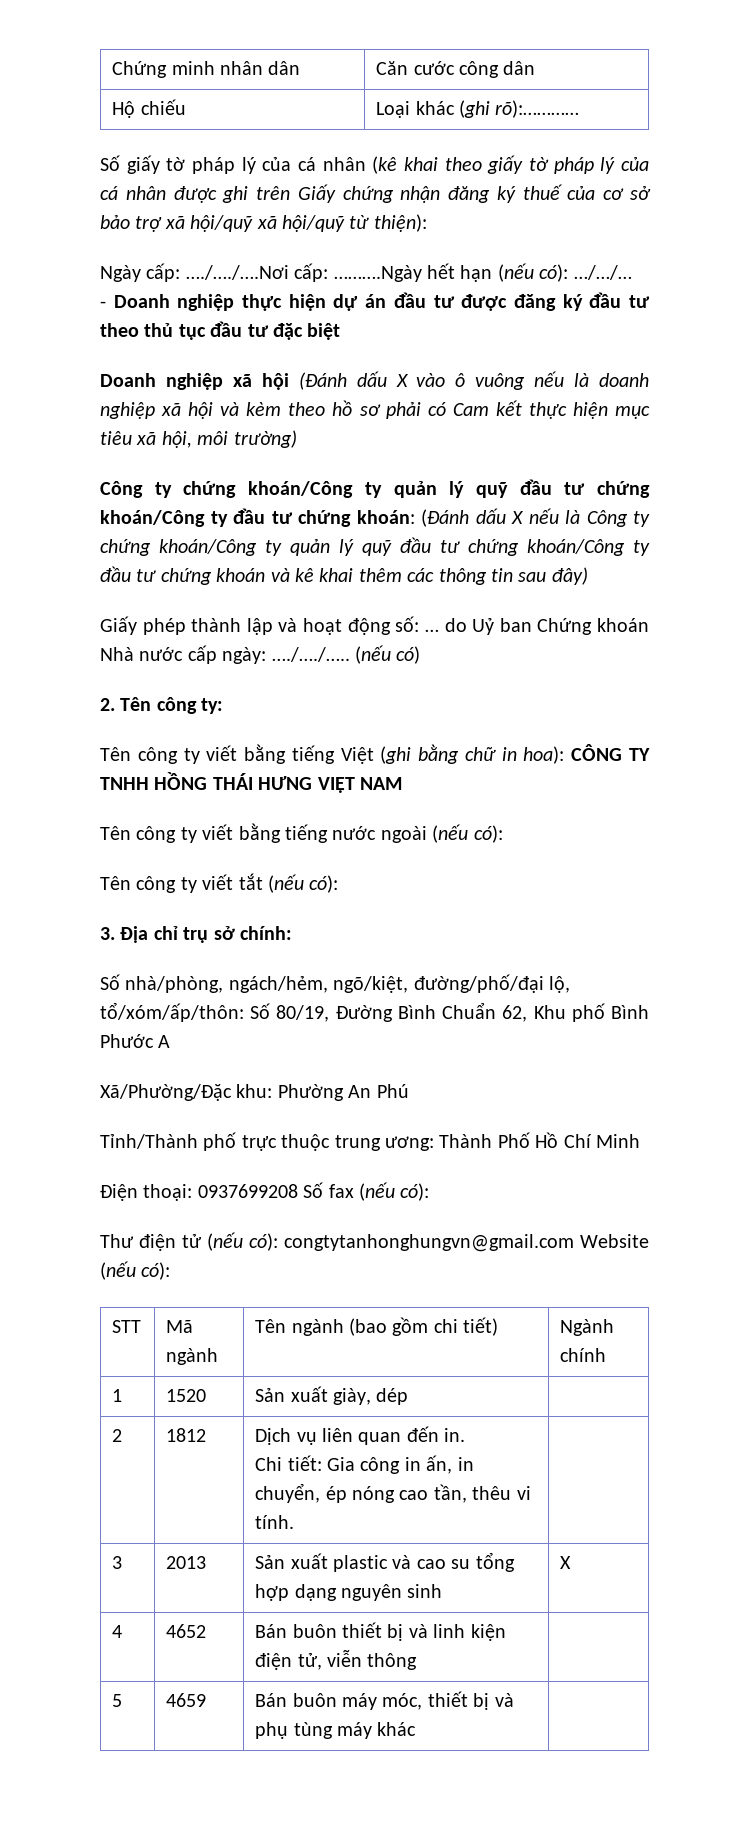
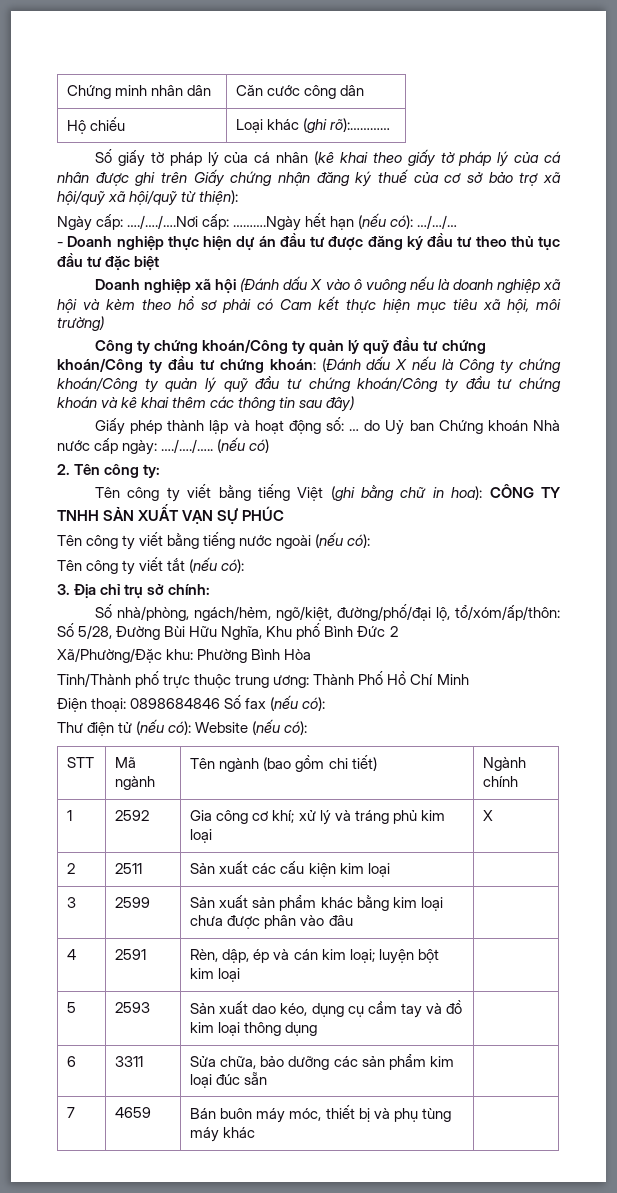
- Tên công ty viết bằng tiếng Việt (ghi bằng chữ in hoa): CÔNG TY TNHH HỒNG THÁI HƯNG VIỆT NAM
+ Tên công ty viết bằng tiếng Việt (ghi bằng chữ in hoa): CÔNG TY TNHH SẢN XUẤT VẠN SỰ PHÚC
- Số nhà/phòng, ngách/hẻm, ngõ/kiệt, đường/phố/đại lộ, tổ/xóm/ấp/thôn: Số 80/19, Đường Bình Chuẩn 62, Khu phố Bình Phước A
+ Số nhà/phòng, ngách/hẻm, ngõ/kiệt, đường/phố/đại lộ, tổ/xóm/ấp/thôn: Số 5/28, Đường Bùi Hữu Nghĩa, Khu phố Bình Đức 2
- Xã/Phường/Đặc khu: Phường An Phú
+ Xã/Phường/Đặc khu: Phường Bình Hòa
- Điện thoại: 0937699208 Số fax (nếu có):
+ Điện thoại: 0898684846 Số fax (nếu có):
- Thư điện tử (nếu có): congtytanhonghungvn@gmail.com Website (nếu có):
+ Thư điện tử (nếu có): Website (nếu có):
- 1 | 1520 | Sản xuất giày, dép |
- 2 | 1812 | Dịch vụ liên quan đến in.
- Chi tiết: Gia công in ấn, in chuyển, ép nóng cao tần, thêu vi tính. |
+ 1 | 2592 | Gia công cơ khí; xử lý và tráng phủ kim loại | X
+ 2 | 2511 | Sản xuất các cấu kiện kim loại |
- 3 | 2013 | Sản xuất plastic và cao su tổng hợp dạng nguyên sinh | X
- 4 | 4652 | Bán buôn thiết bị và linh kiện điện tử, viễn thông |
- 5 | 4659 | Bán buôn máy móc, thiết bị và phụ tùng máy khác |
+ 3 | 2599 | Sản xuất sản phẩm khác bằng kim loại chưa được phân vào đâu |
+ 4 | 2591 | Rèn, dập, ép và cán kim loại; luyện bột kim loại |
+ 5 | 2593 | Sản xuất dao kéo, dụng cụ cầm tay và đồ kim loại thông dụng |
+ 6 | 3311 | Sửa chữa, bảo dưỡng các sản phẩm kim loại đúc sẵn |
+ 7 | 4659 | Bán buôn máy móc, thiết bị và phụ tùng máy khác |

